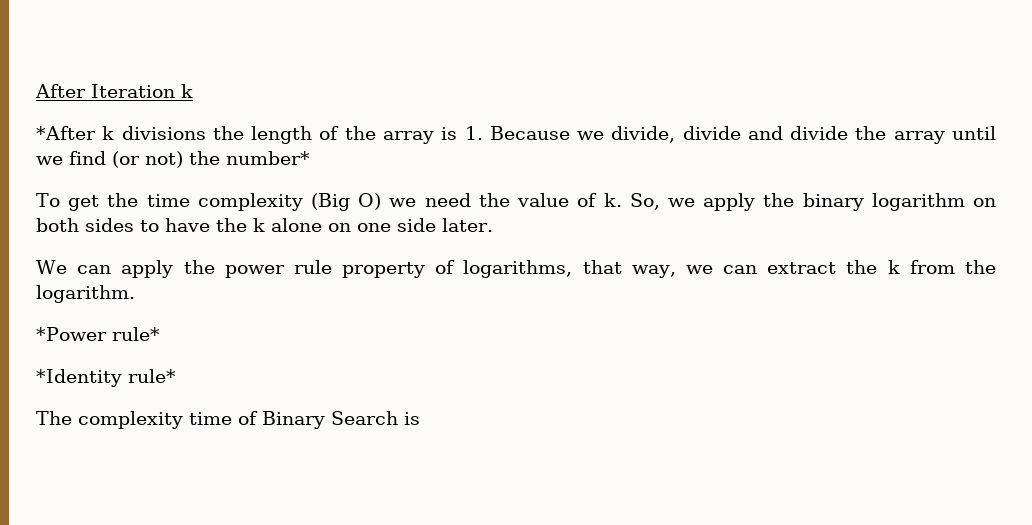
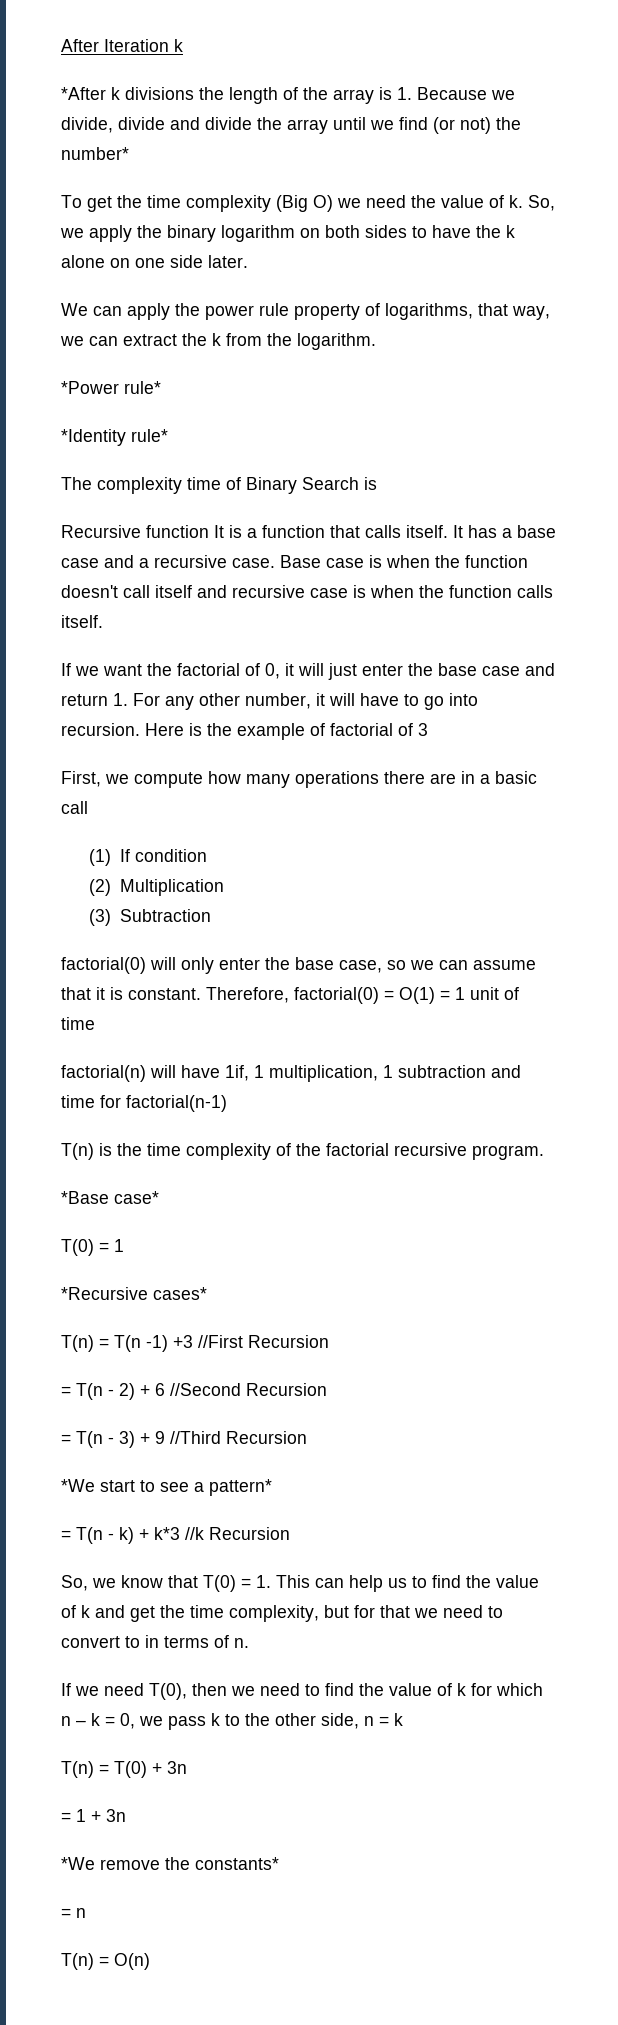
+ Recursive function It is a function that calls itself. It has a base case and a recursive case. Base case is when the function doesn't call itself and recursive case is when the function calls itself.
+ If we want the factorial of 0, it will just enter the base case and return 1. For any other number, it will have to go into recursion. Here is the example of factorial of 3
+ First, we compute how many operations there are in a basic call
+ (1) If condition
+ (2) Multiplication
+ (3) Subtraction
+ factorial(0) will only enter the base case, so we can assume that it is constant. Therefore, factorial(0) = O(1) = 1 unit of time
+ factorial(n) will have 1if, 1 multiplication, 1 subtraction and time for factorial(n-1)
+ T(n) is the time complexity of the factorial recursive program.
+ *Base case*
+ T(0) = 1
+ *Recursive cases*
+ T(n) = T(n -1) +3 //First Recursion
+ = T(n - 2) + 6 //Second Recursion
+ = T(n - 3) + 9 //Third Recursion
+ *We start to see a pattern*
+ = T(n - k) + k*3 //k Recursion
+ So, we know that T(0) = 1. This can help us to find the value of k and get the time complexity, but for that we need to convert to in terms of n.
+ If we need T(0), then we need to find the value of k for which n – k = 0, we pass k to the other side, n = k
+ T(n) = T(0) + 3n
+ = 1 + 3n
+ *We remove the constants*
+ = n
+ T(n) = O(n)

